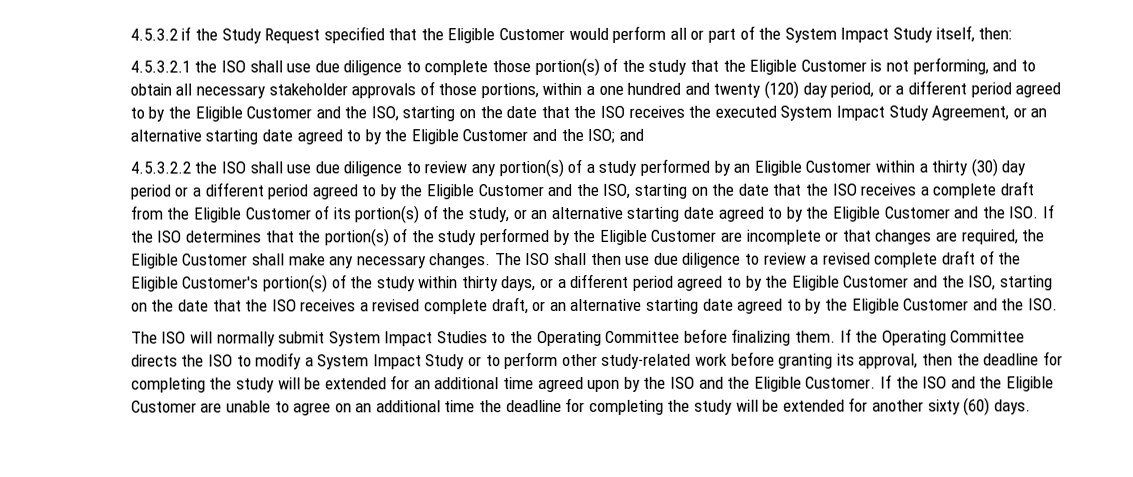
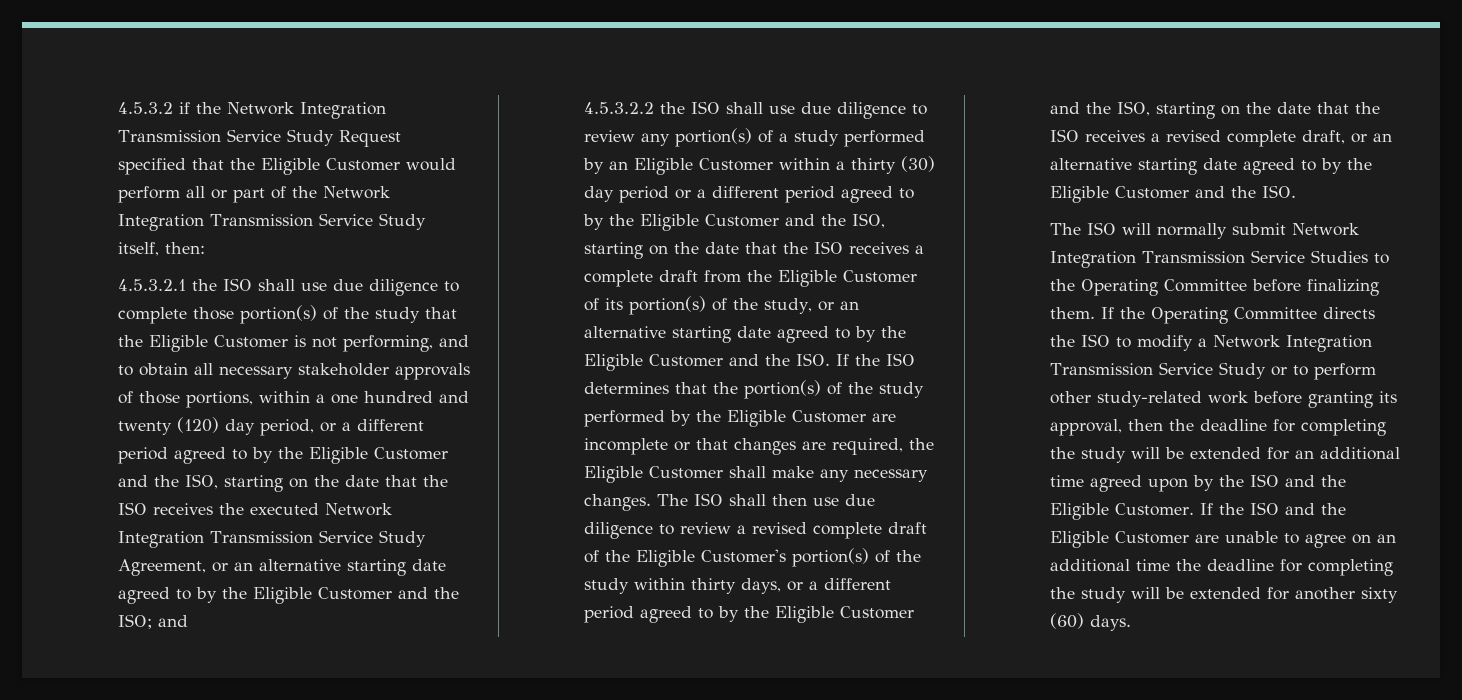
- 4.5.3.2 if the Study Request specified that the Eligible Customer would perform all or part of the System Impact Study itself, then:
+ 4.5.3.2 if the Network Integration Transmission Service Study Request specified that the Eligible Customer would perform all or part of the Network Integration Transmission Service Study itself, then:
- 4.5.3.2.1 the ISO shall use due diligence to complete those portion(s) of the study that the Eligible Customer is not performing, and to obtain all necessary stakeholder approvals of those portions, within a one hundred and twenty (120) day period, or a different period agreed to by the Eligible Customer and the ISO, starting on the date that the ISO receives the executed System Impact Study Agreement, or an alternative starting date agreed to by the Eligible Customer and the ISO;
+ 4.5.3.2.1 the ISO shall use due diligence to complete those portion(s) of the study that the Eligible Customer is not performing, and to obtain all necessary stakeholder approvals of those portions, within a one hundred and twenty (120) day period, or a different period agreed to by the Eligible Customer and the ISO, starting on the date that the ISO receives the executed Network Integration Transmission Service Study Agreement, or an alternative starting date agreed to by the Eligible Customer and the ISO;
- The ISO will normally submit System Impact Studies to the Operating Committee before finalizing them.
+ The ISO will normally submit Network Integration Transmission Service Studies to the Operating Committee before finalizing them.
- If the Operating Committee directs the ISO to modify a System Impact Study or to perform other study-related work before granting its approval, then the deadline for completing the study will be extended for an additional time agreed upon by the ISO and the Eligible Customer.
+ If the Operating Committee directs the ISO to modify a Network Integration Transmission Service Study or to perform other study-related work before granting its approval, then the deadline for completing the study will be extended for an additional time agreed upon by the ISO and the Eligible Customer.

